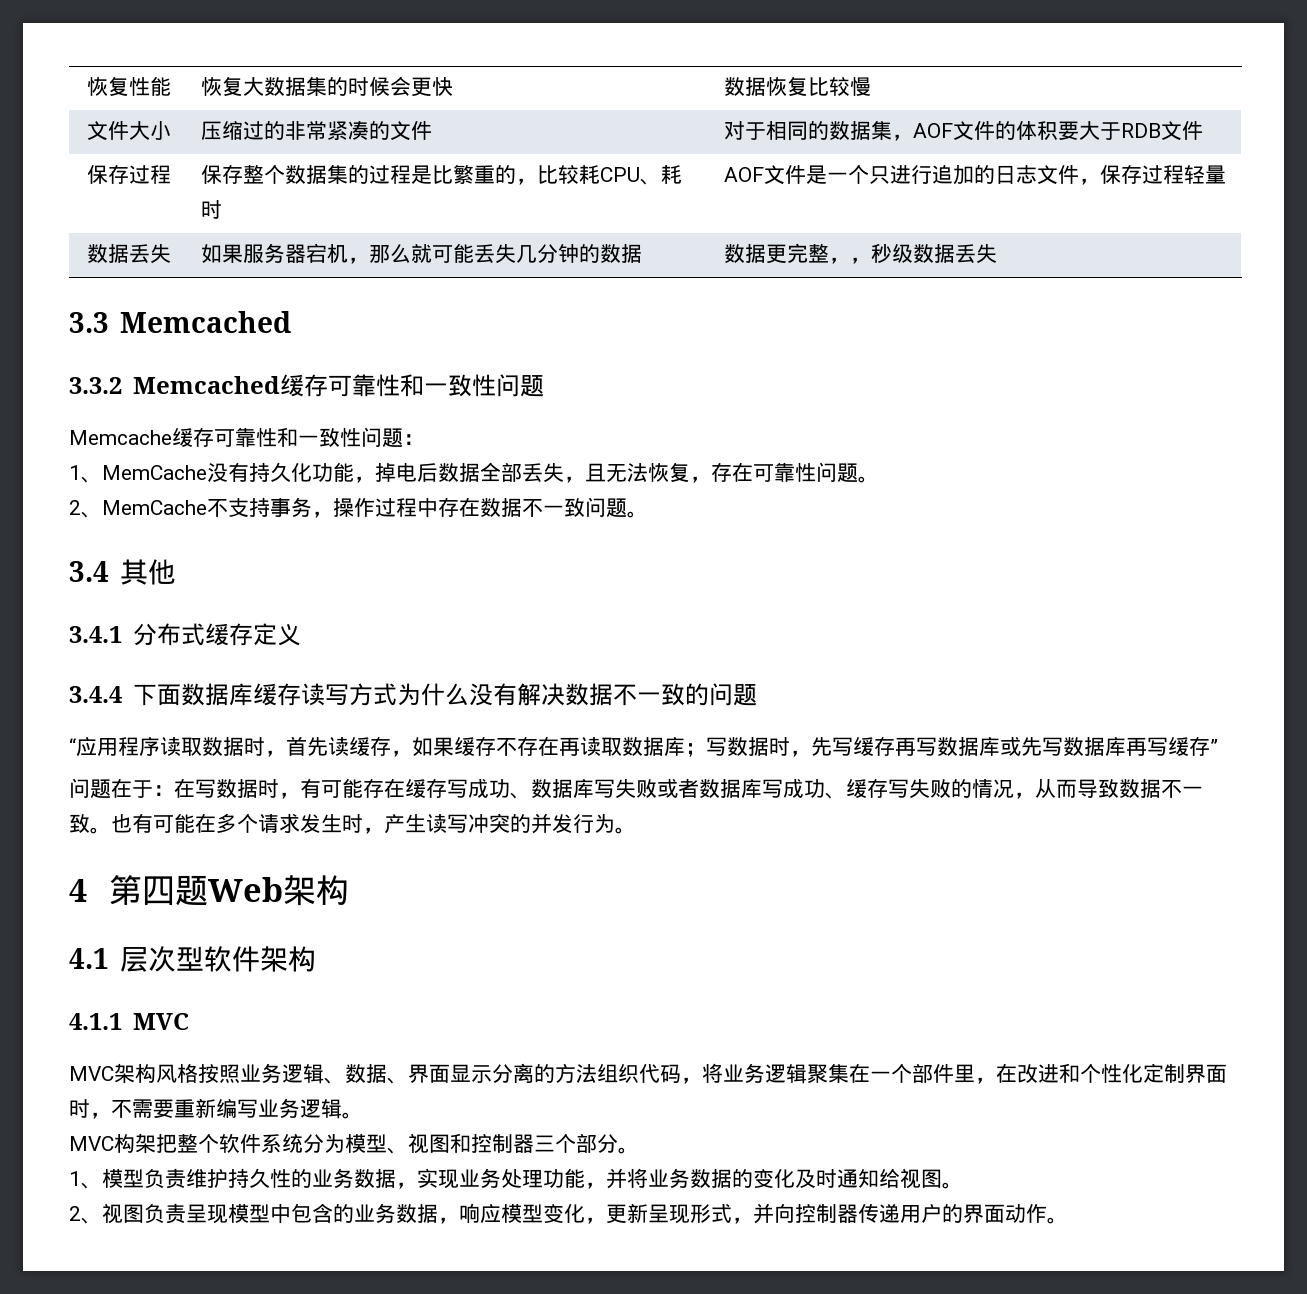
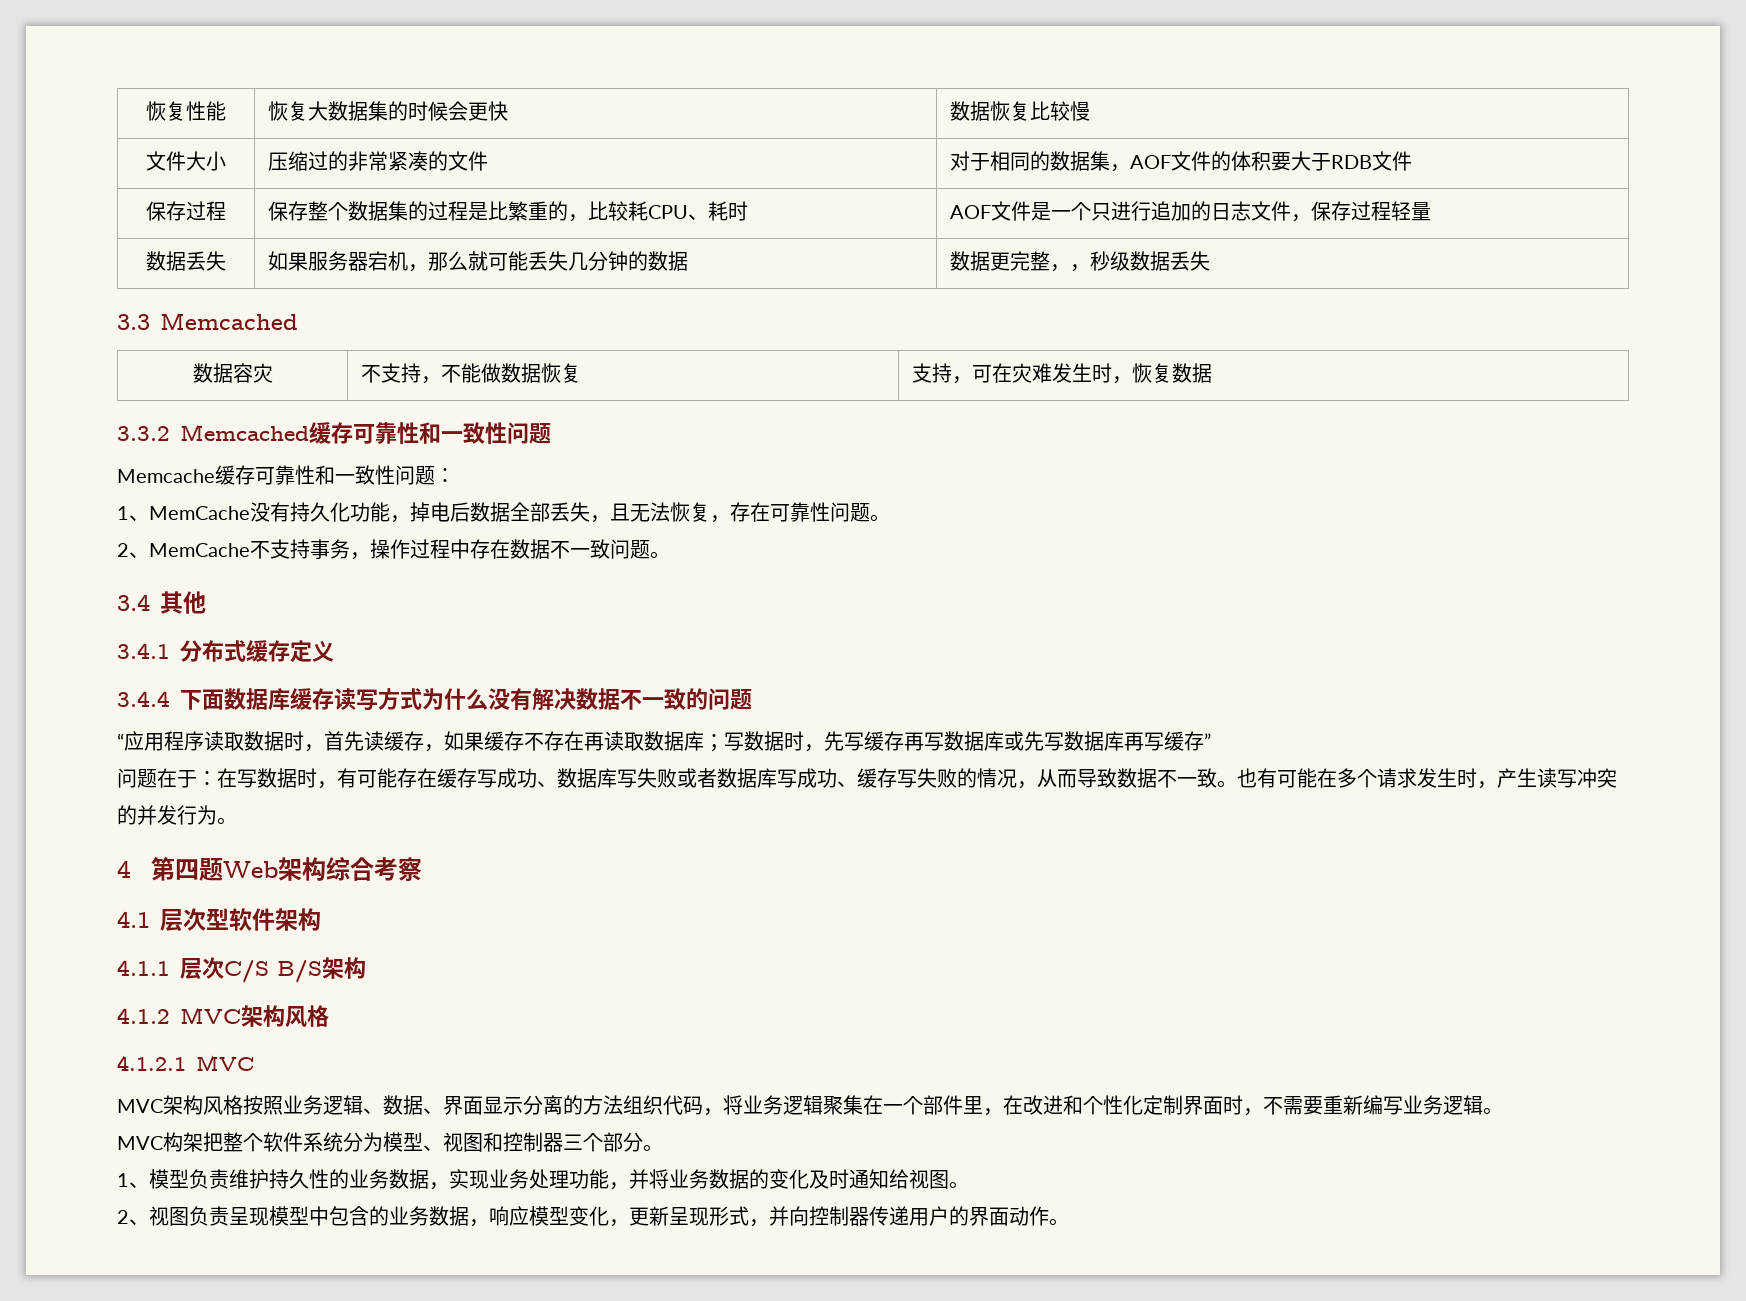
+ 数据容灾 | 不支持，不能做数据恢复 | 支持，可在灾难发生时，恢复数据
- 4第四题Web架构
+ 4第四题Web架构综合考察
- 4.1.1 MVC
+ 4.1.1层次C/S B/S架构
+ 4.1.2 MVC架构风格
+ 4.1.2.1 MVC

